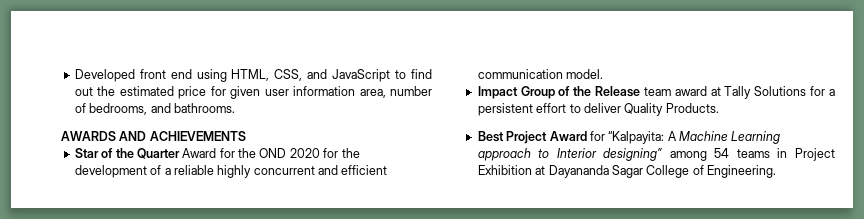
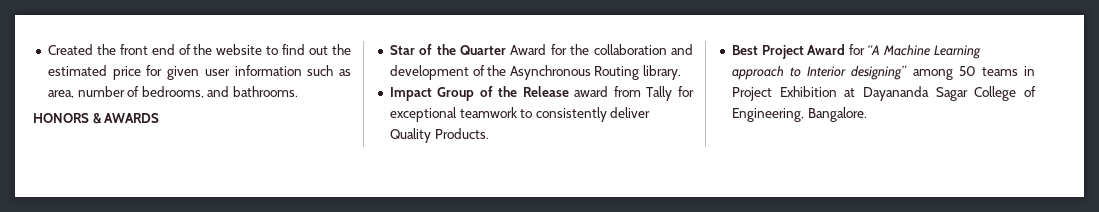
- Developed front end using HTML, CSS, and JavaScript to find out the estimated price for given user information area, number of bedrooms, and bathrooms.
+ Created the front end of the website to find out the estimated price for given user information such as area, number of bedrooms, and bathrooms.
- AWARDS AND ACHIEVEMENTS
+ HONORS & AWARDS
- Star of the Quarter Award for the OND 2020 for the development of a reliable highly concurrent and efficient communication model.
+ Star of the Quarter Award for the collaboration and development of the Asynchronous Routing library.
- Impact Group of the Release team award at Tally Solutions for a persistent effort to deliver Quality Products.
+ Impact Group of the Release award from Tally for exceptional teamwork to consistently deliver Quality Products.
- Best Project Award for “Kalpayita: A Machine Learning approach to Interior designing” among 54 teams in Project Exhibition at Dayananda Sagar College of Engineering.
+ Best Project Award for “A Machine Learning approach to Interior designing” among 50 teams in Project Exhibition at Dayananda Sagar College of Engineering, Bangalore.

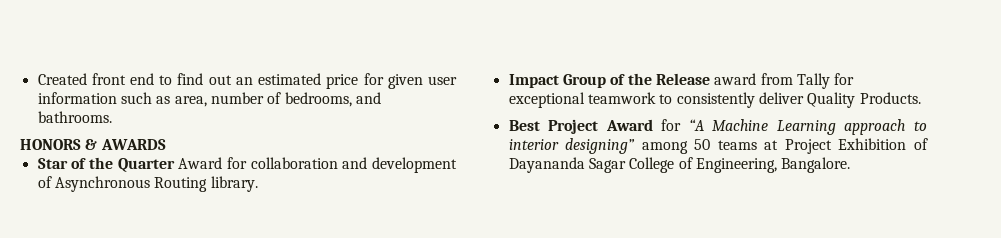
- Created the front end of the website to find out the estimated price for given user information such as area, number of bedrooms, and bathrooms.
+ Created front end to find out an estimated price for given user information such as area, number of bedrooms, and bathrooms.
- Star of the Quarter Award for the collaboration and development of the Asynchronous Routing library.
+ Star of the Quarter Award for collaboration and development of Asynchronous Routing library.
- Best Project Award for “A Machine Learning approach to Interior designing” among 50 teams in Project Exhibition at Dayananda Sagar College of Engineering, Bangalore.
+ Best Project Award for “A Machine Learning approach to interior designing” among 50 teams at Project Exhibition of Dayananda Sagar College of Engineering, Bangalore.

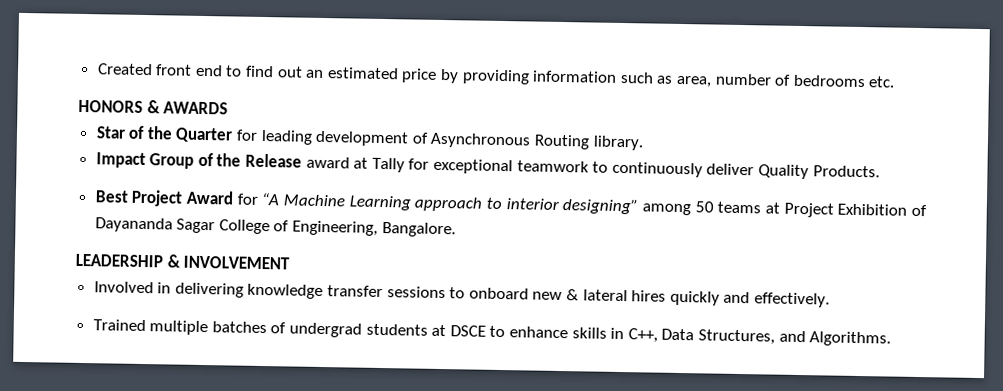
- Created front end to find out an estimated price for given user information such as area, number of bedrooms, and bathrooms.
+ Created front end to find out an estimated price by providing information such as area, number of bedrooms etc.
- Star of the Quarter Award for collaboration and development of Asynchronous Routing library.
+ Star of the Quarter for leading development of Asynchronous Routing library.
- Impact Group of the Release award from Tally for exceptional teamwork to consistently deliver Quality Products.
+ Impact Group of the Release award at Tally for exceptional teamwork to continuously deliver Quality Products.
+ LEADERSHIP & INVOLVEMENT
+ Involved in delivering knowledge transfer sessions to onboard new & lateral hires quickly and effectively.
+ Trained multiple batches of undergrad students at DSCE to enhance skills in C++, Data Structures, and Algorithms.

